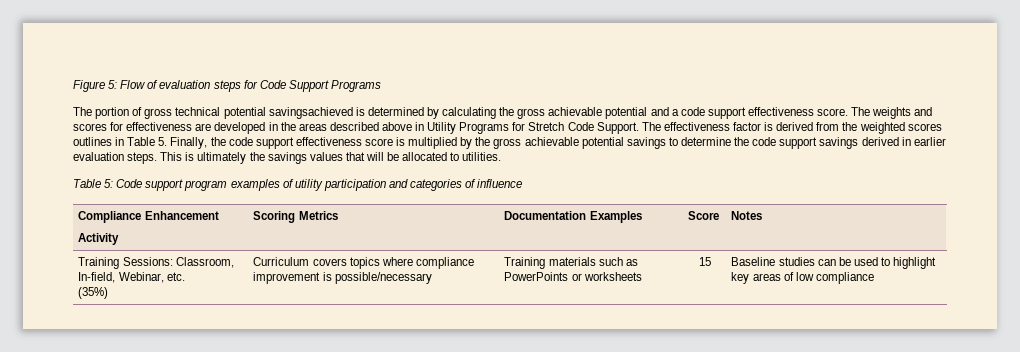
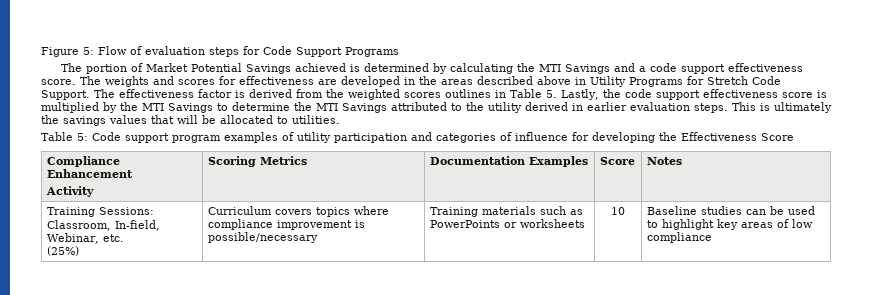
- The portion of gross technical potential savingsachieved is determined by calculating the gross achievable potential and a code support effectiveness score.
+ The portion of Market Potential Savings achieved is determined by calculating the MTI Savings and a code support effectiveness score.
- The effectiveness factor is derived from the weighted scores outlines in Table 5. Finally, the code support effectiveness score is multiplied by the gross achievable potential savings to determine the code support savings derived in earlier evaluation steps.
+ The effectiveness factor is derived from the weighted scores outlines in Table 5. Lastly, the code support effectiveness score is multiplied by the MTI Savings to determine the MTI Savings attributed to the utility derived in earlier evaluation steps.
- Table 5: Code support program examples of utility participation and categories of influence
+ Table 5: Code support program examples of utility participation and categories of influence for developing the Effectiveness Score
  Training Sessions: Classroom, In-field, Webinar, etc.
- (35%) | Curriculum covers topics where compliance improvement is possible/necessary | Training materials such as PowerPoints or worksheets | 15 | Baseline studies can be used to highlight key areas of low compliance
+ (25%) | Curriculum covers topics where compliance improvement is possible/necessary | Training materials such as PowerPoints or worksheets | 10 | Baseline studies can be used to highlight key areas of low compliance

